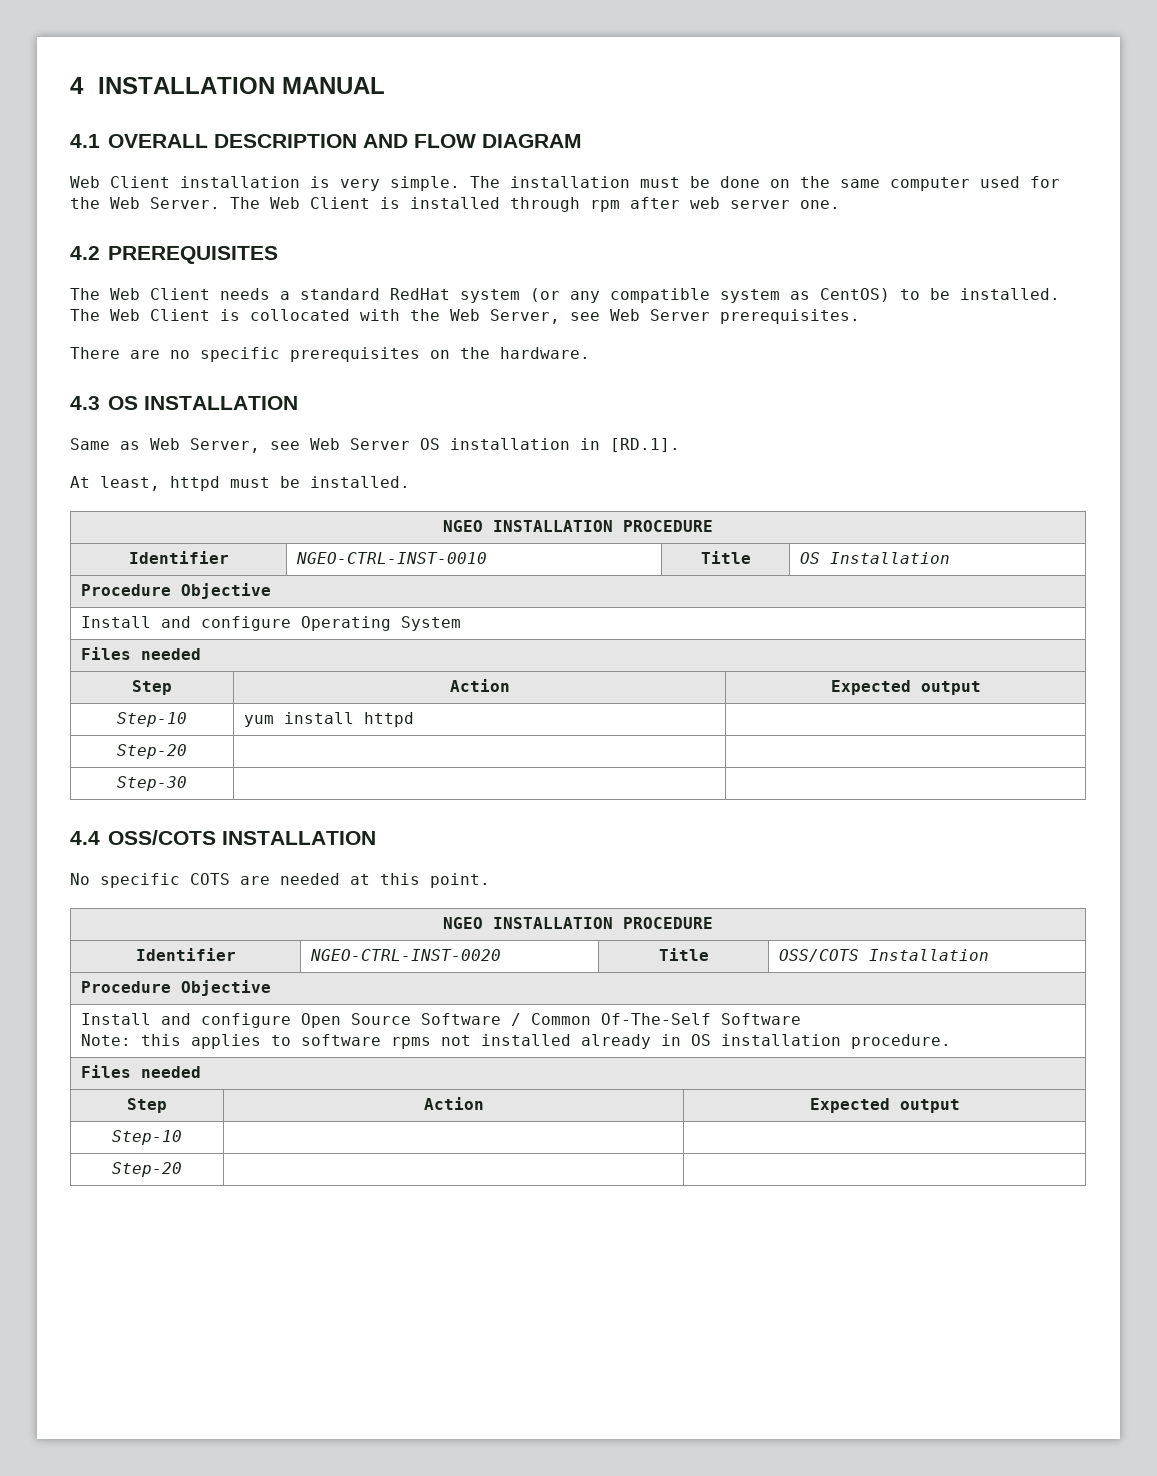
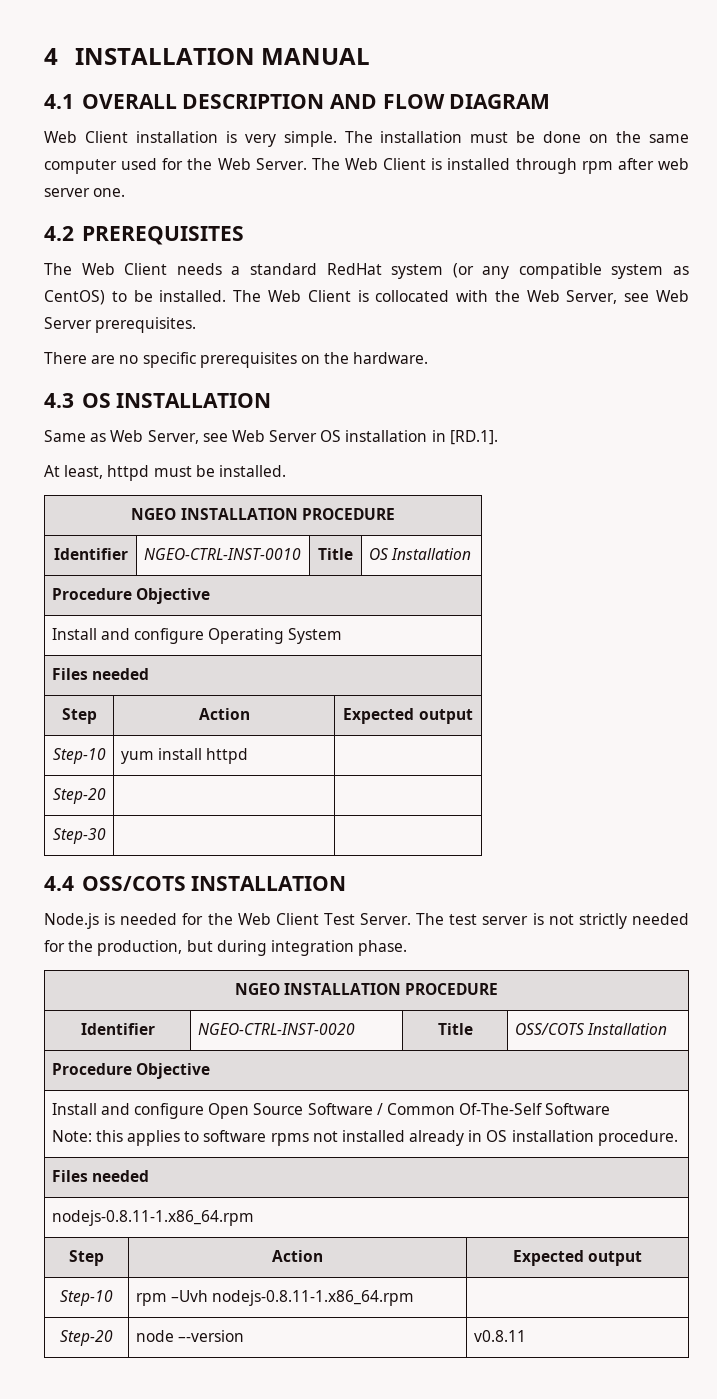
- No specific COTS are needed at this point.
+ Node.js is needed for the Web Client Test Server. The test server is not strictly needed for the production, but during integration phase.
  Install and configure Open Source Software / Common Of-The-Self Software
  Note: this applies to software rpms not installed already in OS installation procedure.
  Files needed
+ nodejs-0.8.11-1.x86_64.rpm
  Step | Action | Expected output
- Step-10 | |
- Step-20 | |
+ Step-10 | rpm –Uvh nodejs-0.8.11-1.x86_64.rpm |
+ Step-20 | node –-version | v0.8.11

